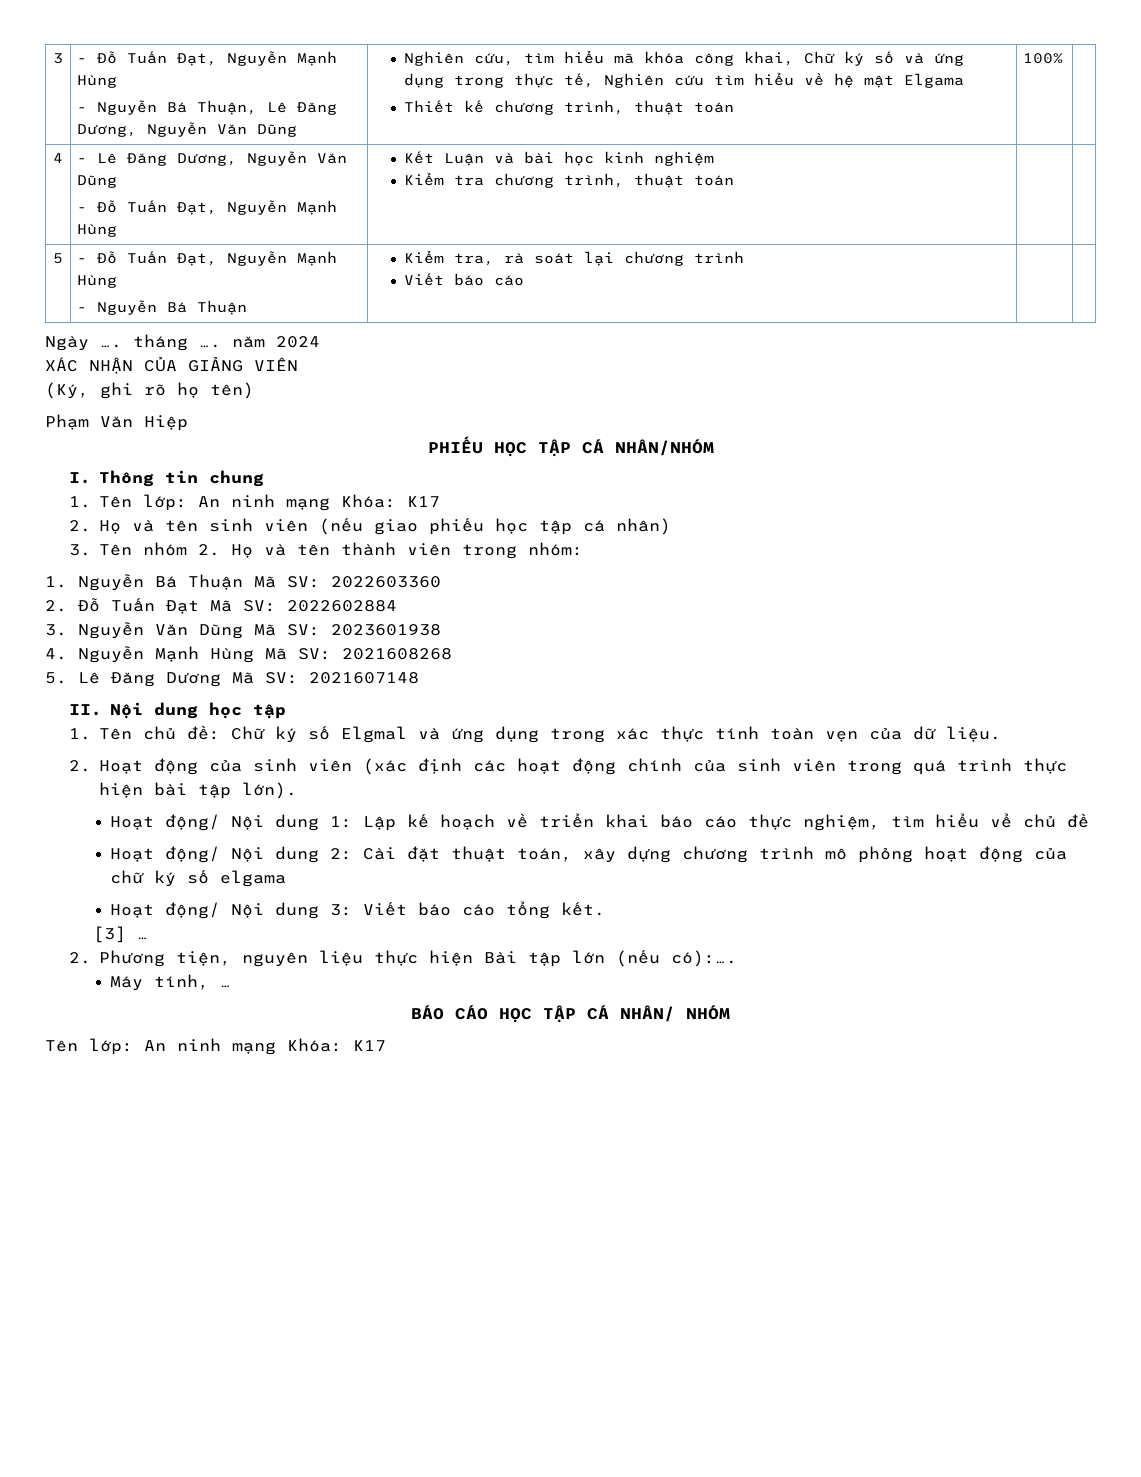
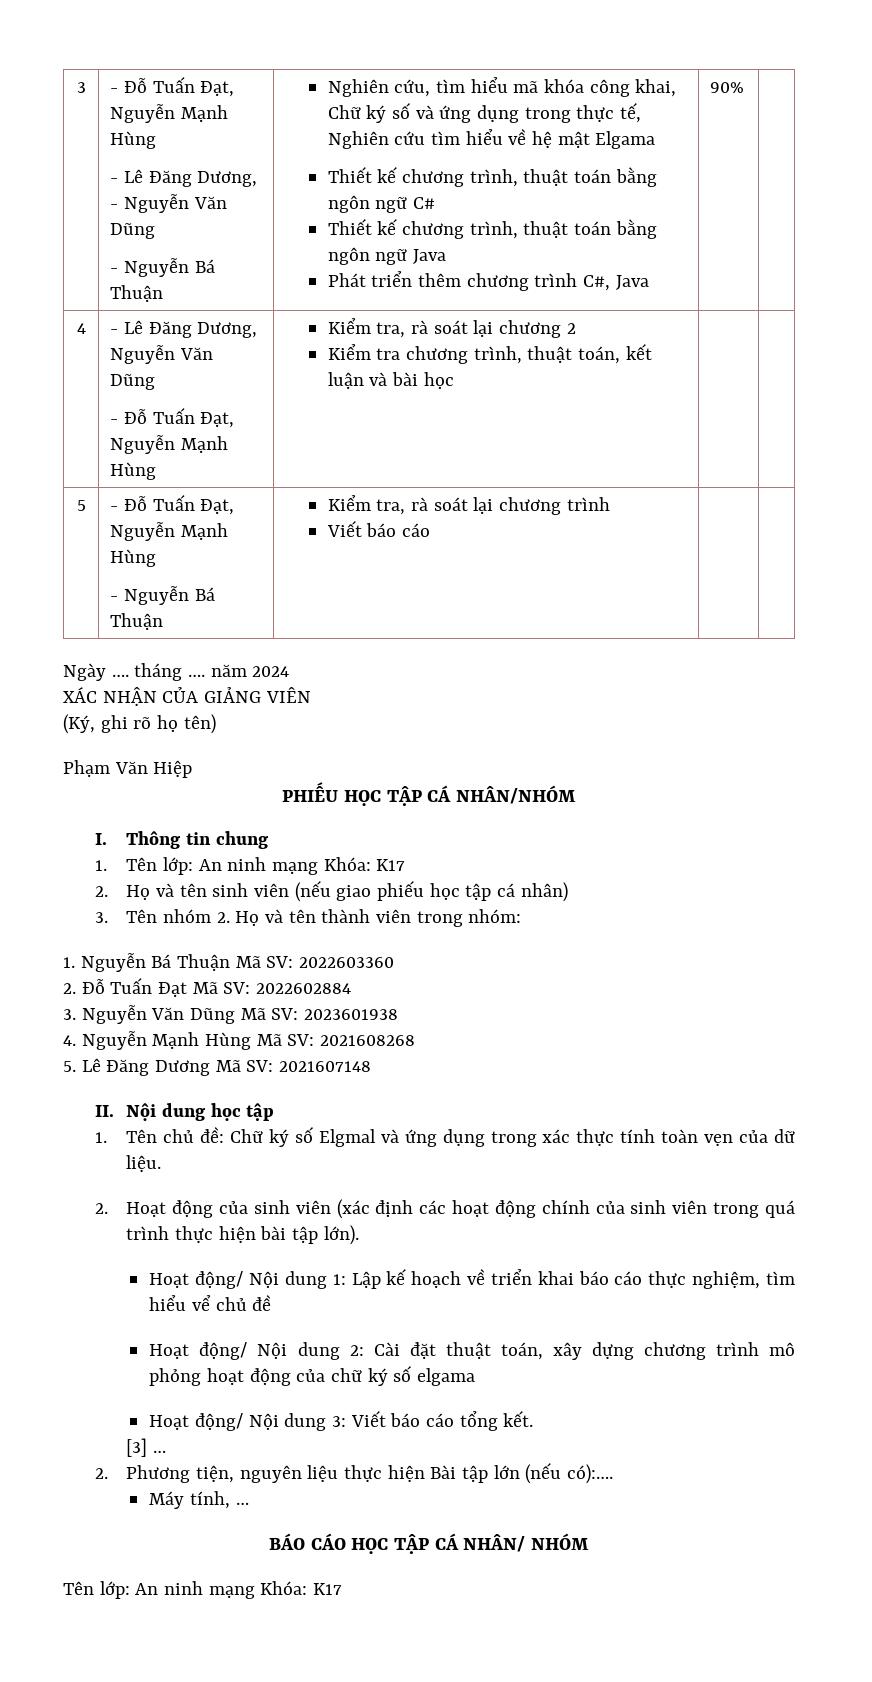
- - Nguyễn Bá Thuận, Lê Đăng Dương, Nguyễn Văn Dũng
+ - Lê Đăng Dương, - Nguyễn Văn Dũng
+ - Nguyễn Bá Thuận
- Thiết kế chương trình, thuật toán | 100%
+ Thiết kế chương trình, thuật toán bằng ngôn ngữ C#
+ Thiết kế chương trình, thuật toán bằng ngôn ngữ Java
+ Phát triển thêm chương trình C#, Java | 90%
  4 | - Lê Đăng Dương, Nguyễn Văn Dũng
- - Đỗ Tuấn Đạt, Nguyễn Mạnh Hùng | Kết Luận và bài học kinh nghiệm
- Kiểm tra chương trình, thuật toán | |
+ - Đỗ Tuấn Đạt, Nguyễn Mạnh Hùng | Kiểm tra, rà soát lại chương 2
+ Kiểm tra chương trình, thuật toán, kết luận và bài học | |

